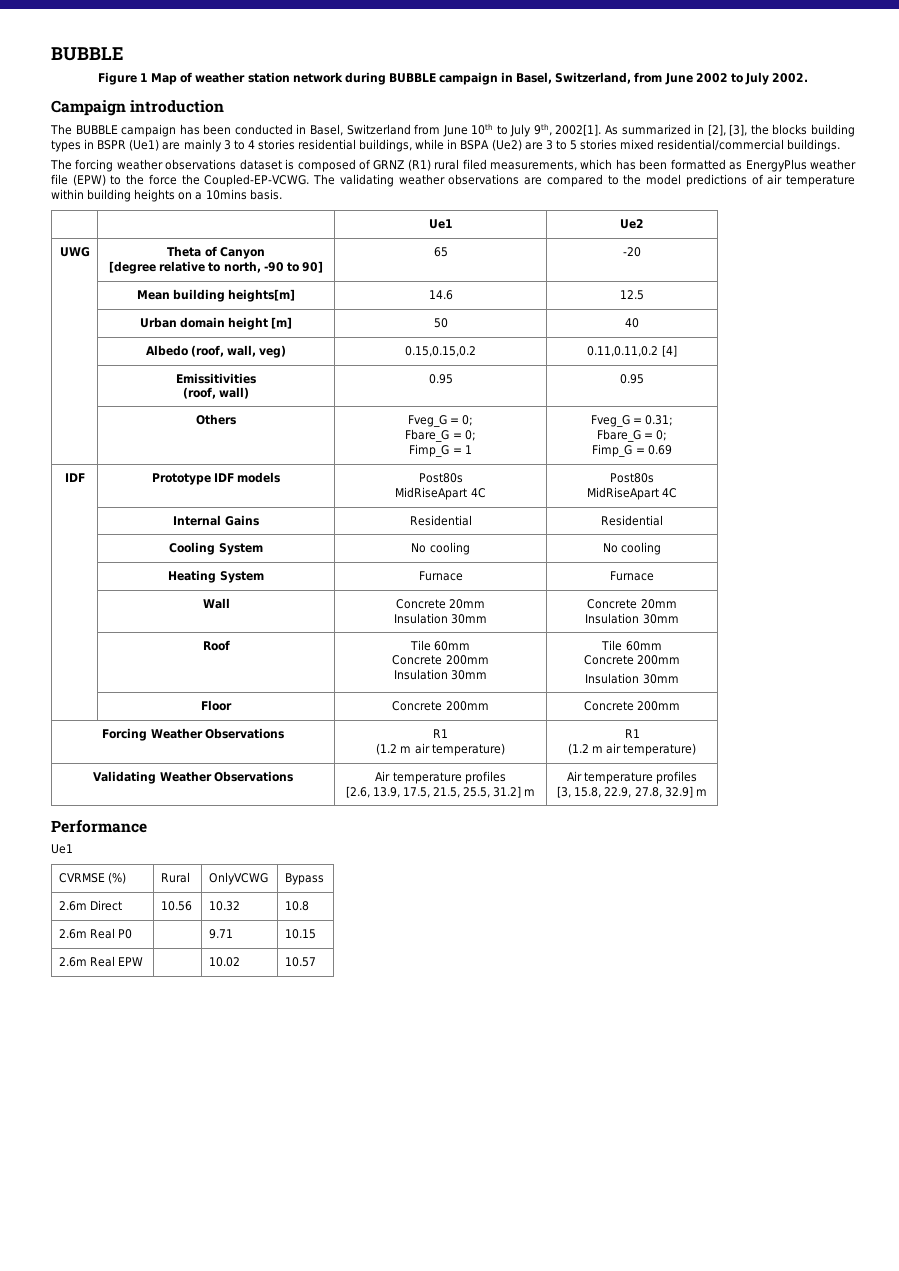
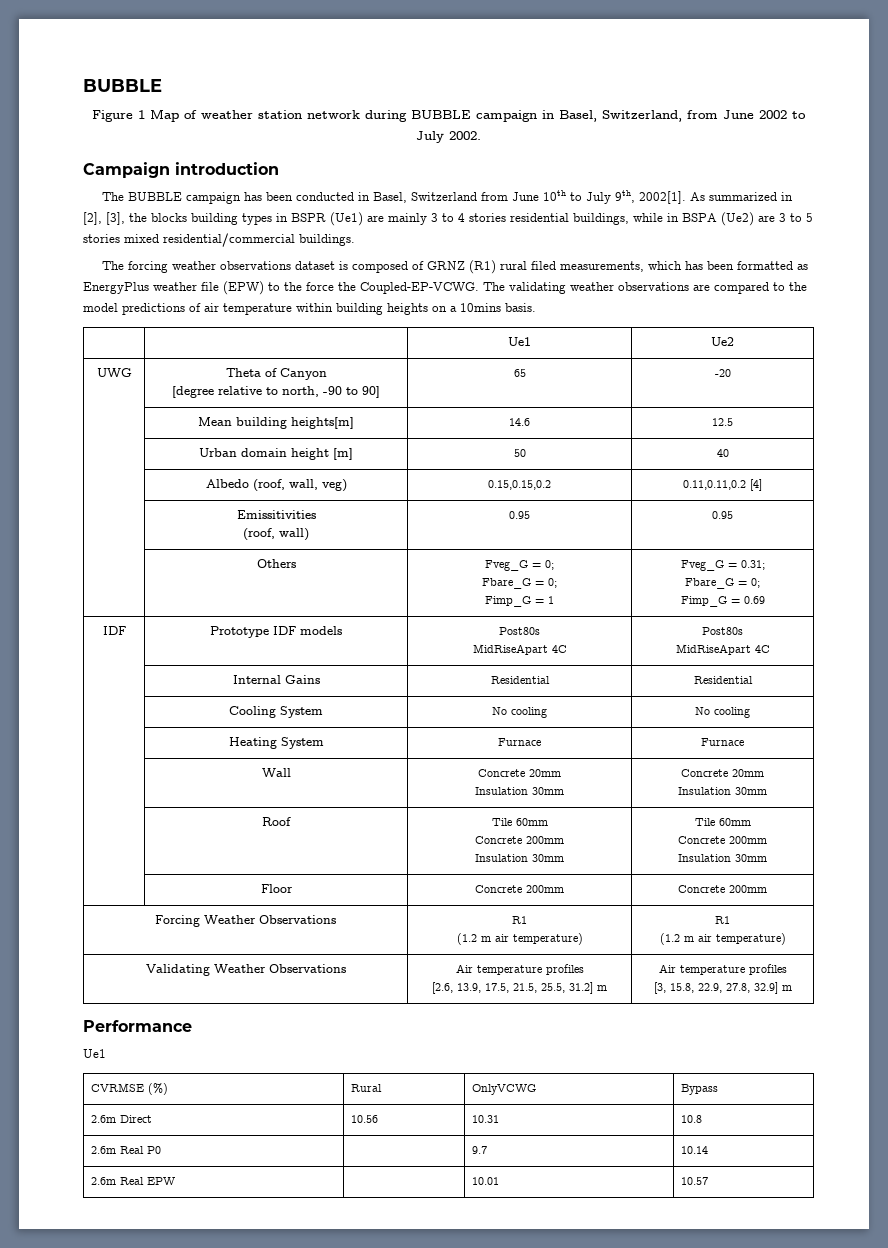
- 2.6m Direct | 10.56 | 10.32 | 10.8
+ 2.6m Direct | 10.56 | 10.31 | 10.8
- 2.6m Real P0 | | 9.71 | 10.15
+ 2.6m Real P0 | | 9.7 | 10.14
- 2.6m Real EPW | | 10.02 | 10.57
+ 2.6m Real EPW | | 10.01 | 10.57

